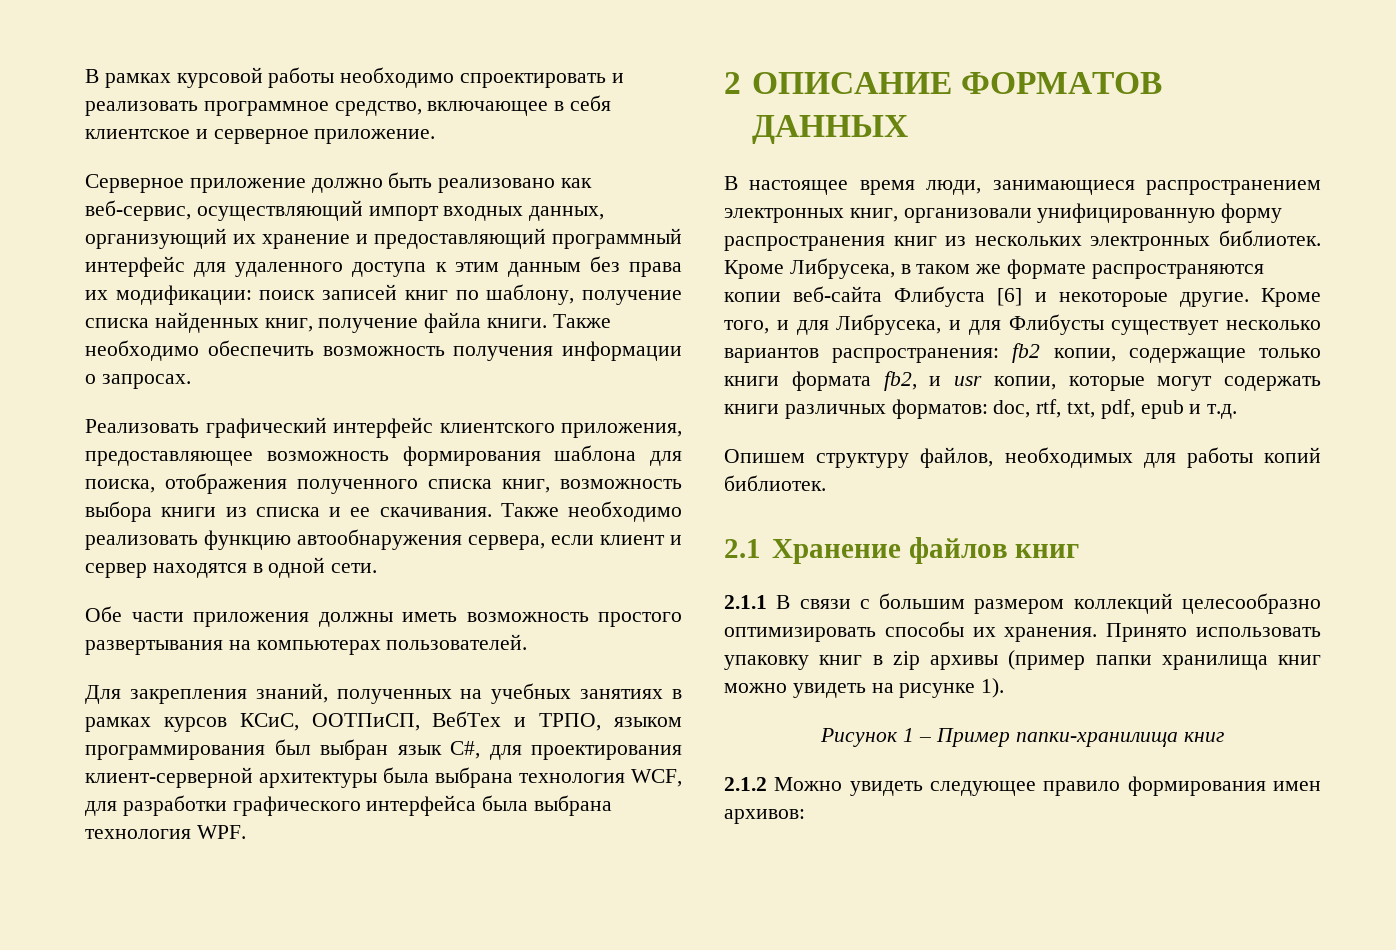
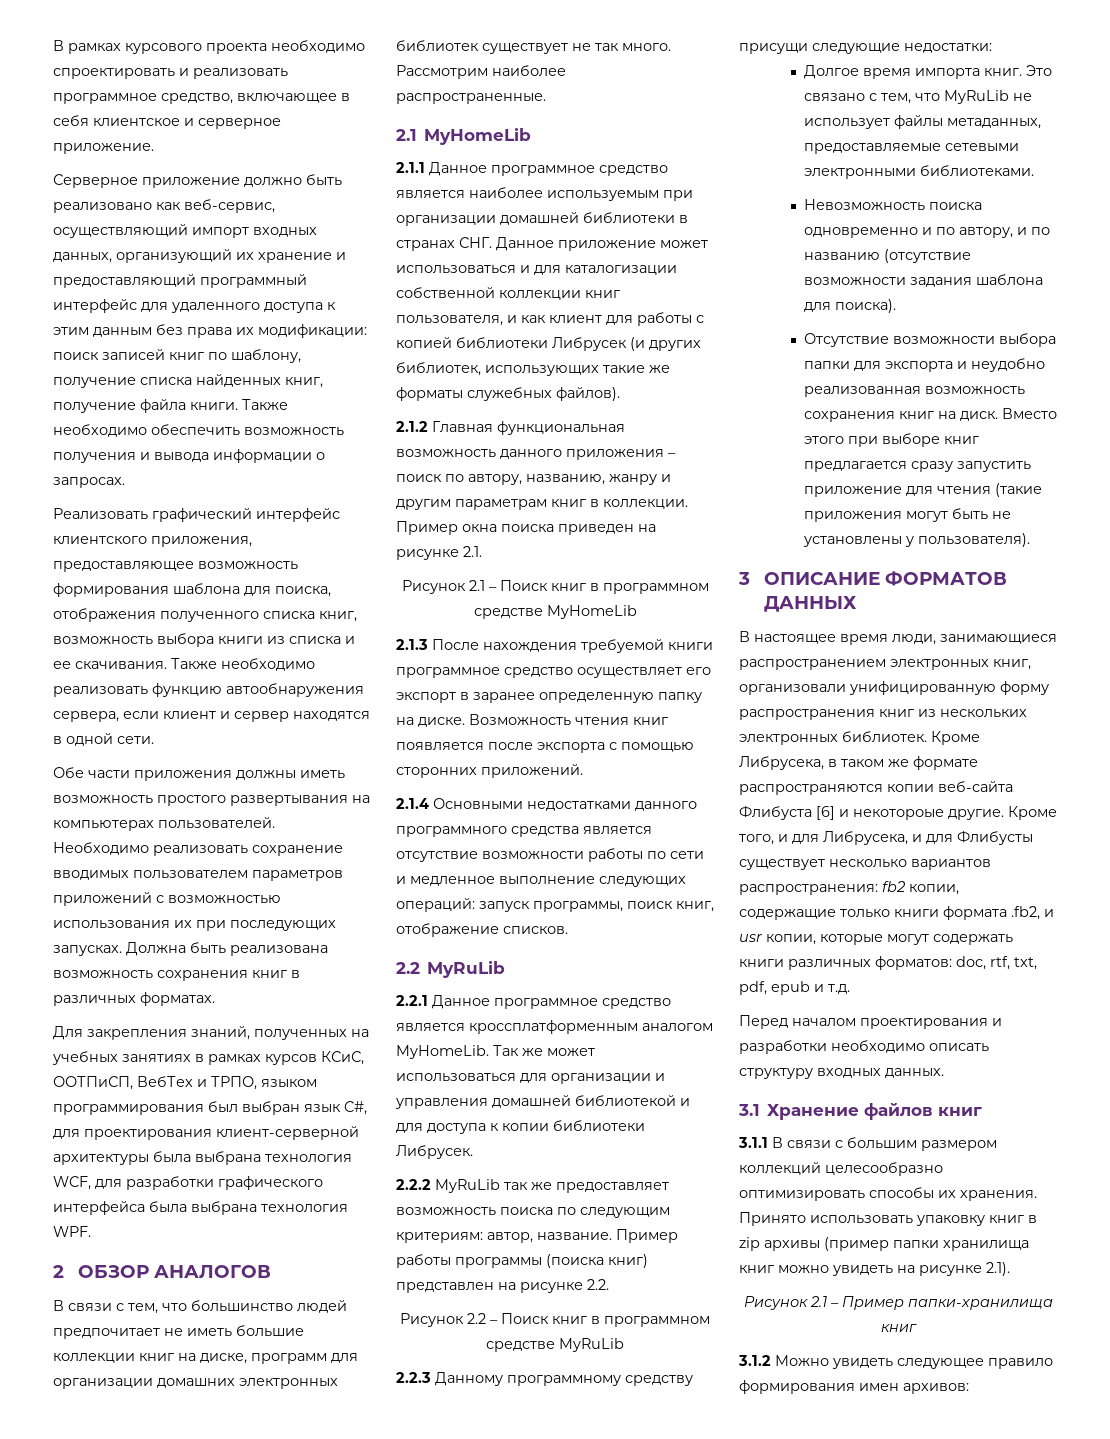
- В рамках курсовой работы необходимо спроектировать и реализовать программное средство, включающее в себя клиентское и серверное приложение.
+ В рамках курсового проекта необходимо спроектировать и реализовать программное средство, включающее в себя клиентское и серверное приложение.
- Также необходимо обеспечить возможность получения информации о запросах.
+ Также необходимо обеспечить возможность получения и вывода информации о запросах.
+ Необходимо реализовать сохранение вводимых пользователем параметров приложений с возможностью использования их при последующих запусках. Должна быть реализована возможность сохранения книг в различных форматах.
- 2 ОПИСАНИЕ ФОРМАТОВ ДАННЫХ
+ 2 ОБЗОР АНАЛОГОВ
+ В связи с тем, что большинство людей предпочитает не иметь большие коллекции книг на диске, программ для организации домашних электронных библиотек существует не так много. Рассмотрим наиболее распространенные.
+ 2.1 MyHomeLib
+ 2.1.1 Данное программное средство является наиболее используемым при организации домашней библиотеки в странах СНГ. Данное приложение может использоваться и для каталогизации собственной коллекции книг пользователя, и как клиент для работы с копией библиотеки Либрусек (и других библиотек, использующих такие же форматы служебных файлов).
+ 2.1.2 Главная функциональная возможность данного приложения – поиск по автору, названию, жанру и другим параметрам книг в коллекции. Пример окна поиска приведен на рисунке 2.1.
+ Рисунок 2.1 – Поиск книг в программном средстве MyHomeLib
+ 2.1.3 После нахождения требуемой книги программное средство осуществляет его экспорт в заранее определенную папку на диске. Возможность чтения книг появляется после экспорта с помощью сторонних приложений.
+ 2.1.4 Основными недостатками данного программного средства является отсутствие возможности работы по сети и медленное выполнение следующих операций: запуск программы, поиск книг, отображение списков.
+ 2.2 MyRuLib
+ 2.2.1 Данное программное средство является кроссплатформенным аналогом MyHomeLib. Так же может использоваться для организации и управления домашней библиотекой и для доступа к копии библиотеки Либрусек.
+ 2.2.2 MyRuLib так же предоставляет возможность поиска по следующим критериям: автор, название. Пример работы программы (поиска книг) представлен на рисунке 2.2.
+ Рисунок 2.2 – Поиск книг в программном средстве MyRuLib
+ 2.2.3 Данному программному средству присущи следующие недостатки:
+ Долгое время импорта книг. Это связано с тем, что MyRuLib не использует файлы метаданных, предоставляемые сетевыми электронными библиотеками.
+ Невозможность поиска одновременно и по автору, и по названию (отсутствие возможности задания шаблона для поиска).
+ Отсутствие возможности выбора папки для экспорта и неудобно реализованная возможность сохранения книг на диск. Вместо этого при выборе книг предлагается сразу запустить приложение для чтения (такие приложения могут быть не установлены у пользователя).
+ 3 ОПИСАНИЕ ФОРМАТОВ ДАННЫХ
- Кроме того, и для Либрусека, и для Флибусты существует несколько вариантов распространения: fb2 копии, содержащие только книги формата fb2, и usr копии, которые могут содержать книги различных форматов: doc, rtf, txt, pdf, epub и т.д.
+ Кроме того, и для Либрусека, и для Флибусты существует несколько вариантов распространения: fb2 копии, содержащие только книги формата .fb2, и usr копии, которые могут содержать книги различных форматов: doc, rtf, txt, pdf, epub и т.д.
- Опишем структуру файлов, необходимых для работы копий библиотек.
- 2.1 Хранение файлов книг
+ Перед началом проектирования и разработки необходимо описать структуру входных данных.
+ 3.1 Хранение файлов книг
- 2.1.1 В связи с большим размером коллекций целесообразно оптимизировать способы их хранения.
+ 3.1.1 В связи с большим размером коллекций целесообразно оптимизировать способы их хранения.
- Принято использовать упаковку книг в zip архивы (пример папки хранилища книг можно увидеть на рисунке 1).
- Рисунок 1 – Пример папки-хранилища книг
+ Принято использовать упаковку книг в zip архивы (пример папки хранилища книг можно увидеть на рисунке 2.1).
+ Рисунок 2.1 – Пример папки-хранилища книг
- 2.1.2 Можно увидеть следующее правило формирования имен архивов:
+ 3.1.2 Можно увидеть следующее правило формирования имен архивов:

